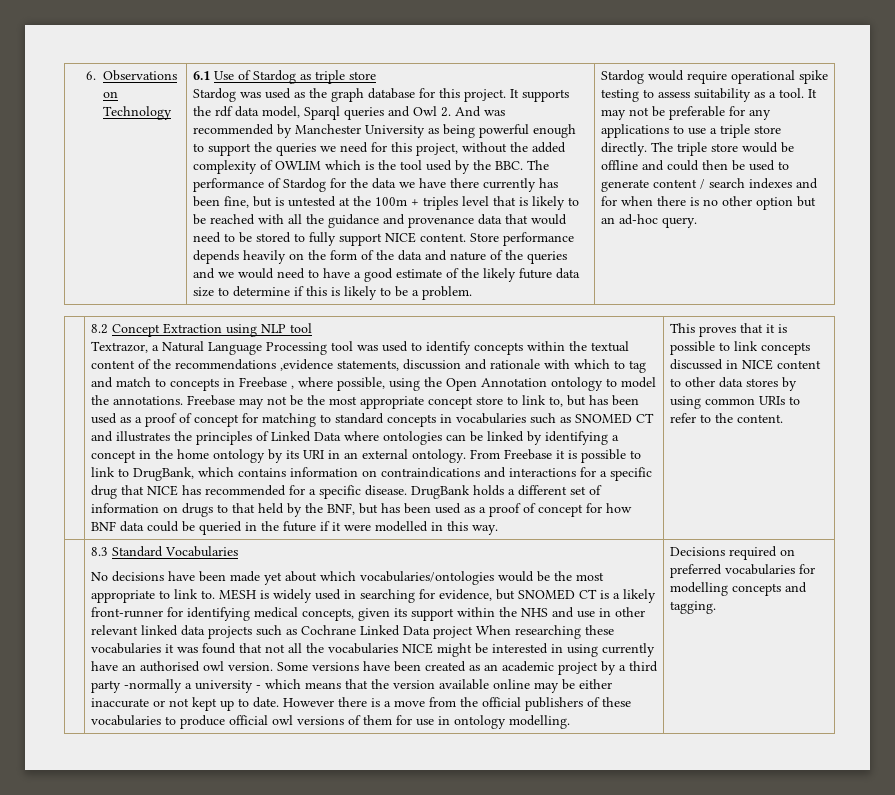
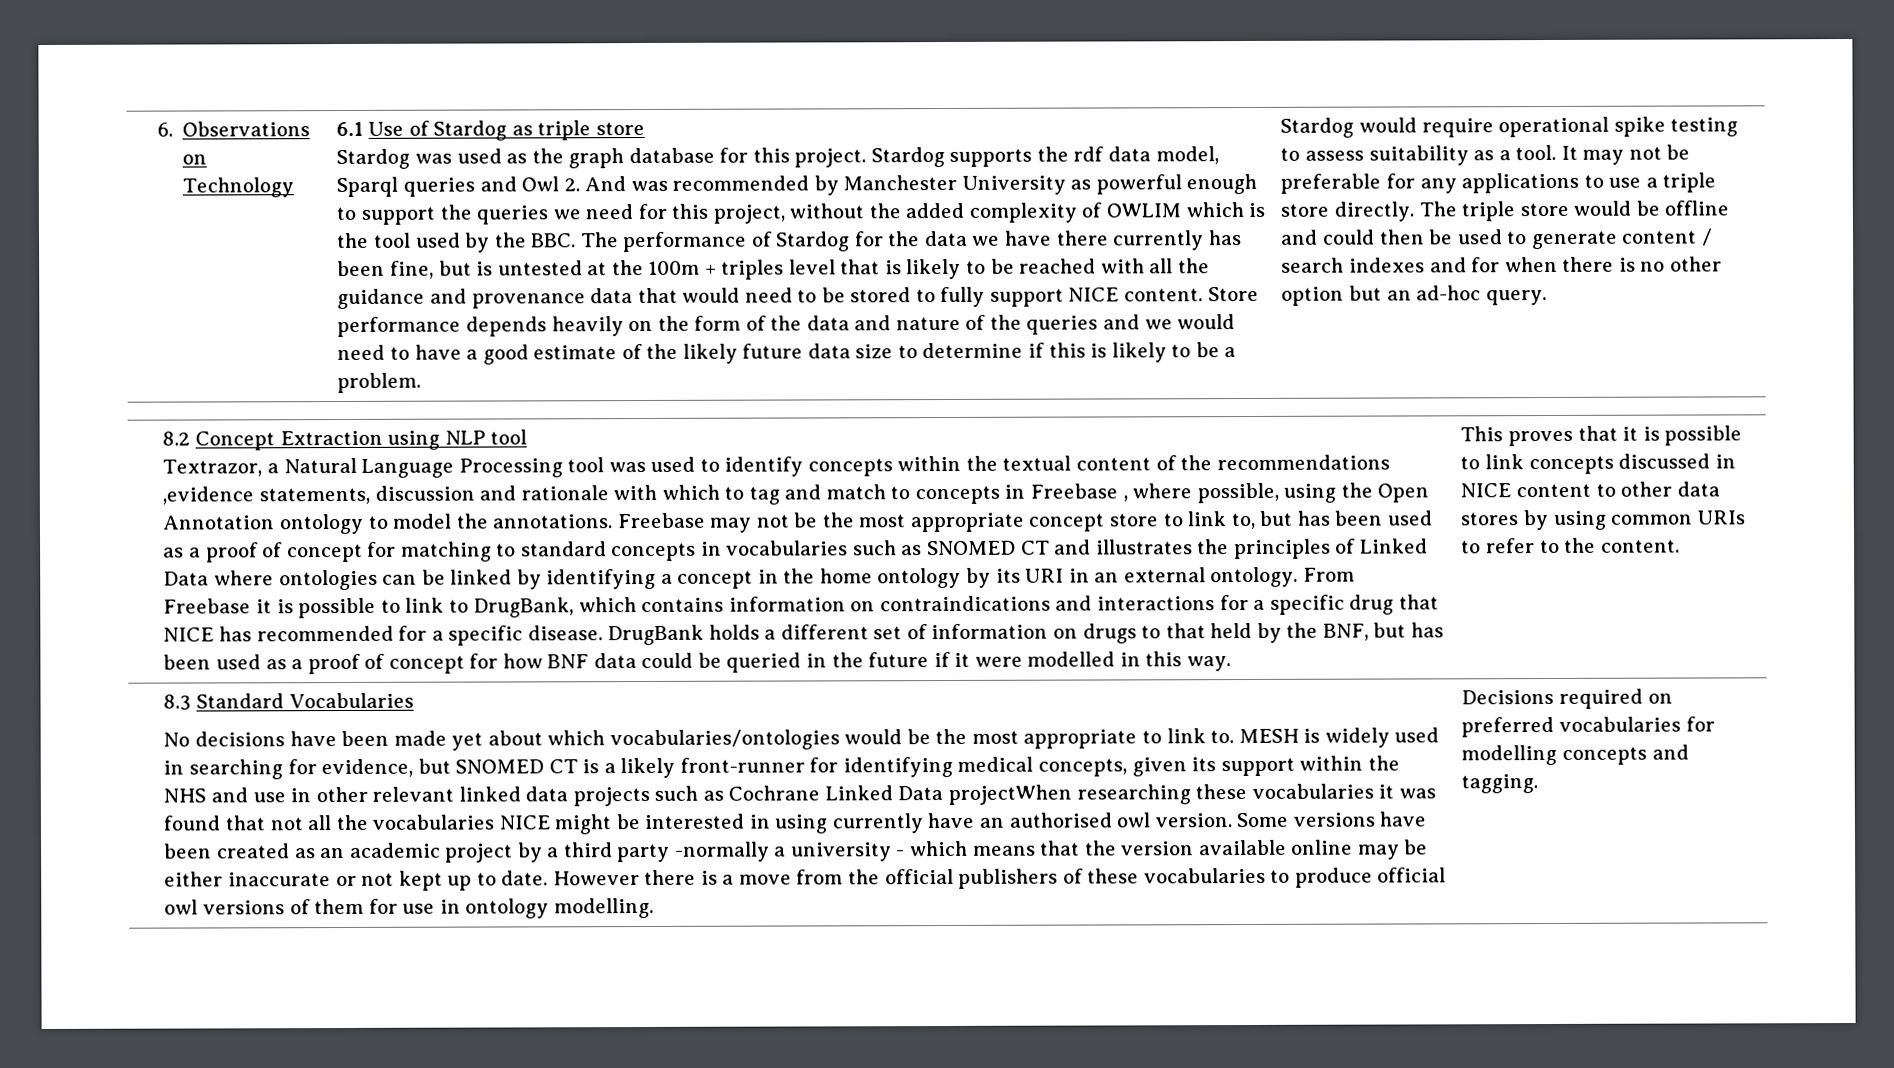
- It supports the rdf data model, Sparql queries and Owl 2. And was recommended by Manchester University as being powerful enough to support the queries we need for this project, without the added complexity of OWLIM which is the tool used by the BBC. The performance of Stardog for the data we have there currently has been fine, but is untested at the 100m + triples level that is likely to be reached with all the guidance and provenance data that would need to be stored to fully support NICE content.
+ Stardog supports the rdf data model, Sparql queries and Owl 2. And was recommended by Manchester University as powerful enough to support the queries we need for this project, without the added complexity of OWLIM which is the tool used by the BBC. The performance of Stardog for the data we have there currently has been fine, but is untested at the 100m + triples level that is likely to be reached with all the guidance and provenance data that would need to be stored to fully support NICE content.
- MESH is widely used in searching for evidence, but SNOMED CT is a likely front-runner for identifying medical concepts, given its support within the NHS and use in other relevant linked data projects such as Cochrane Linked Data project When researching these vocabularies it was found that not all the vocabularies NICE might be interested in using currently have an authorised owl version.
+ MESH is widely used in searching for evidence, but SNOMED CT is a likely front-runner for identifying medical concepts, given its support within the NHS and use in other relevant linked data projects such as Cochrane Linked Data projectWhen researching these vocabularies it was found that not all the vocabularies NICE might be interested in using currently have an authorised owl version.

